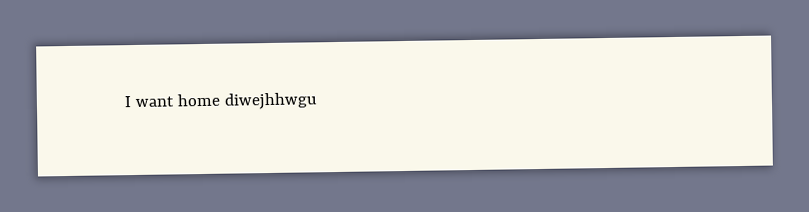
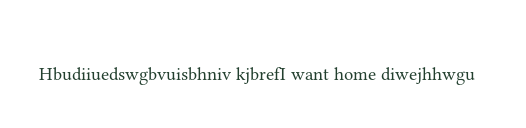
- I want home diwejhhwgu
+ Hbudiiuedswgbvuisbhniv kjbrefI want home diwejhhwgu

